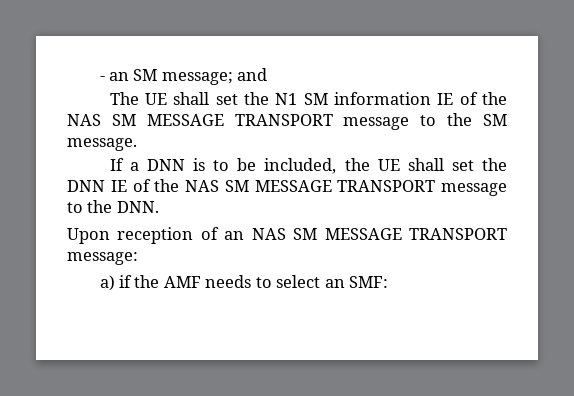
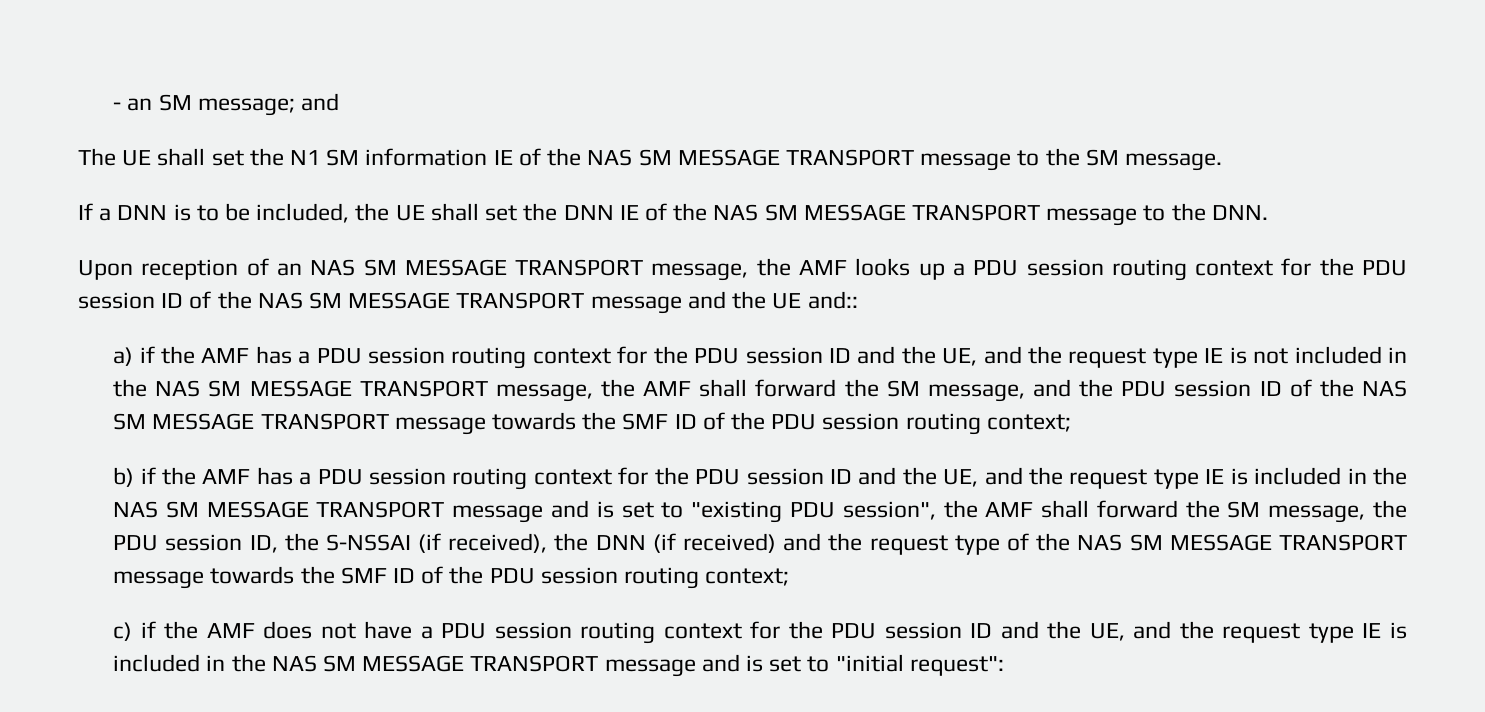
- Upon reception of an NAS SM MESSAGE TRANSPORT message:
- a) if the AMF needs to select an SMF:
+ Upon reception of an NAS SM MESSAGE TRANSPORT message, the AMF looks up a PDU session routing context for the PDU session ID of the NAS SM MESSAGE TRANSPORT message and the UE and::
+ a) if the AMF has a PDU session routing context for the PDU session ID and the UE, and the request type IE is not included in the NAS SM MESSAGE TRANSPORT message, the AMF shall forward the SM message, and the PDU session ID of the NAS SM MESSAGE TRANSPORT message towards the SMF ID of the PDU session routing context;
+ b) if the AMF has a PDU session routing context for the PDU session ID and the UE, and the request type IE is included in the NAS SM MESSAGE TRANSPORT message and is set to "existing PDU session", the AMF shall forward the SM message, the PDU session ID, the S-NSSAI (if received), the DNN (if received) and the request type of the NAS SM MESSAGE TRANSPORT message towards the SMF ID of the PDU session routing context;
+ c) if the AMF does not have a PDU session routing context for the PDU session ID and the UE, and the request type IE is included in the NAS SM MESSAGE TRANSPORT message and is set to "initial request":

